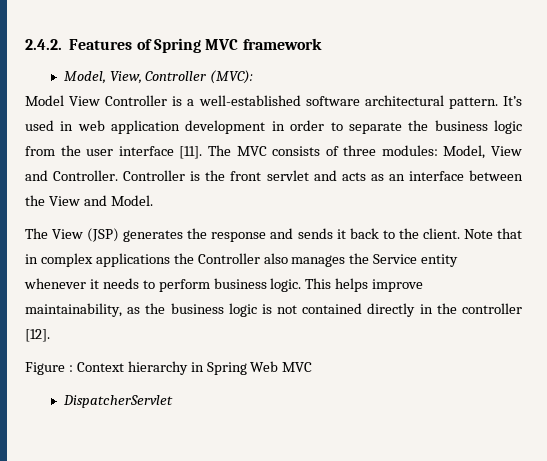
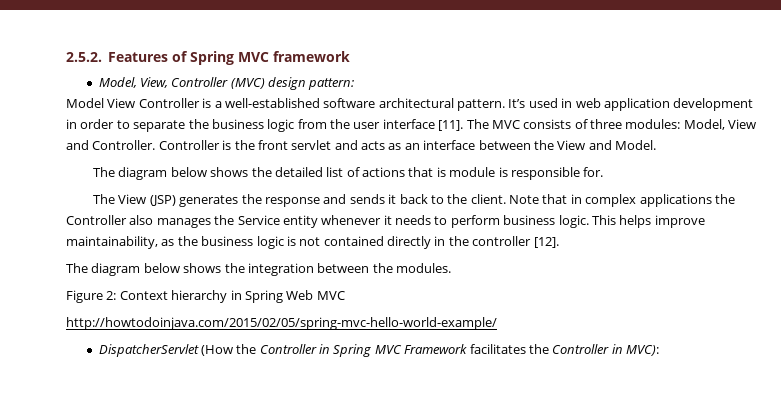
- 2.4.2. Features of Spring MVC framework
+ 2.5.2. Features of Spring MVC framework
- Model, View, Controller (MVC):
+ Model, View, Controller (MVC) design pattern:
+ The diagram below shows the detailed list of actions that is module is responsible for.
+ The diagram below shows the integration between the modules.
- Figure : Context hierarchy in Spring Web MVC
+ Figure 2: Context hierarchy in Spring Web MVC
+ http://howtodoinjava.com/2015/02/05/spring-mvc-hello-world-example/
- DispatcherServlet
+ DispatcherServlet (How the Controller in Spring MVC Framework facilitates the Controller in MVC):

